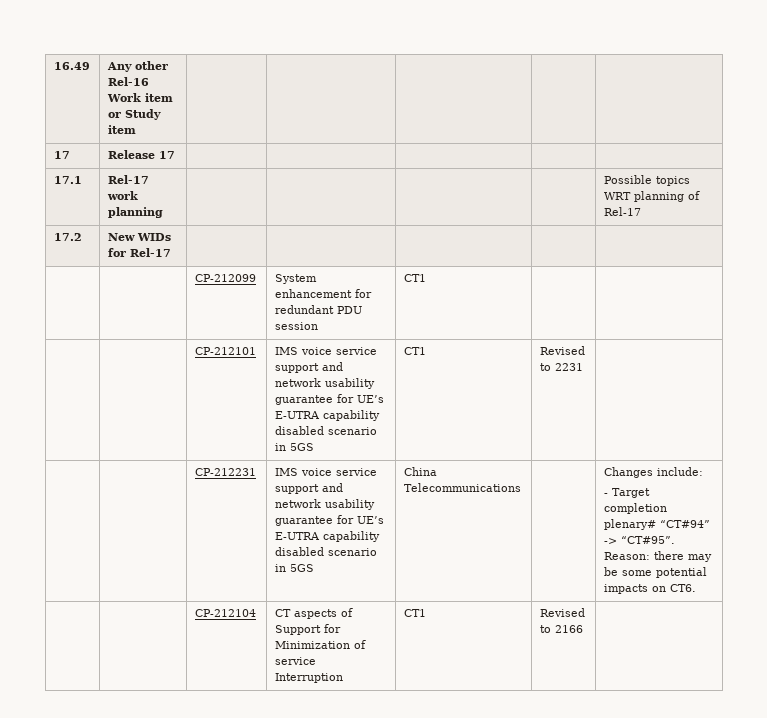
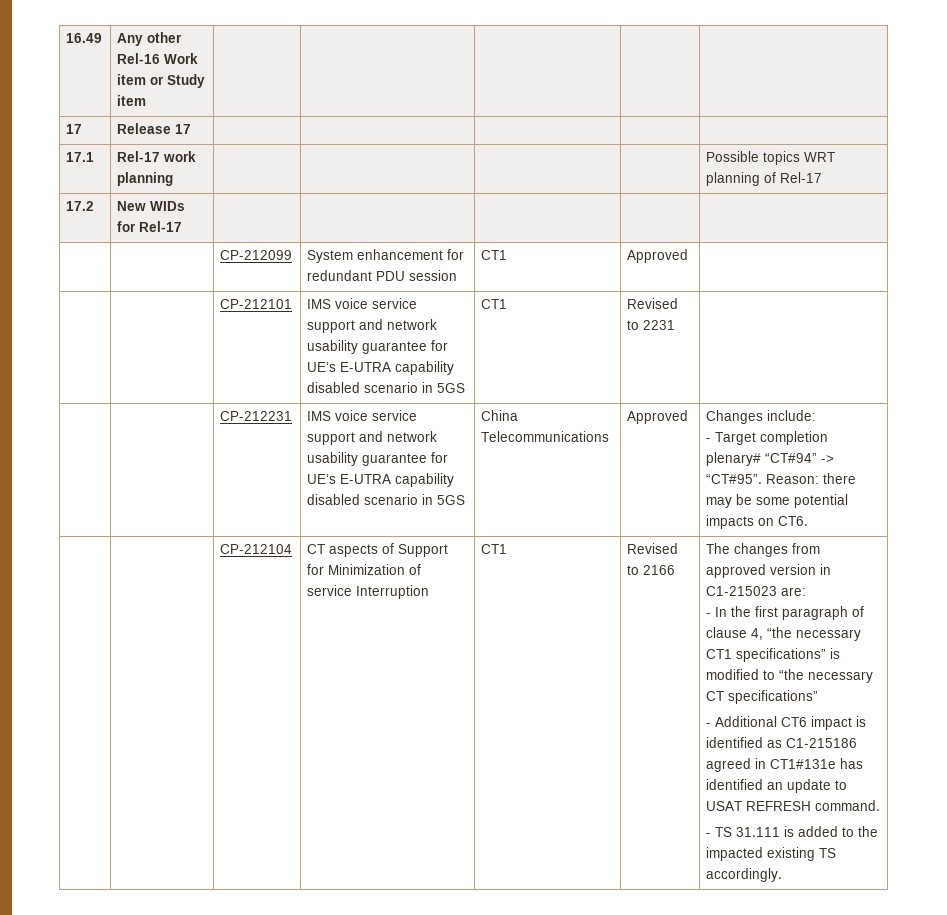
- | | CP-212099 | System enhancement for redundant PDU session | CT1 | |
+ | | CP-212099 | System enhancement for redundant PDU session | CT1 | Approved |
- | | CP-212231 | IMS voice service support and network usability guarantee for UE’s E-UTRA capability disabled scenario in 5GS | China Telecommunications | | Changes include:
+ | | CP-212231 | IMS voice service support and network usability guarantee for UE’s E-UTRA capability disabled scenario in 5GS | China Telecommunications | Approved | Changes include:
+ The changes from approved version in C1-215023 are:
+ - In the first paragraph of clause 4, “the necessary CT1 specifications” is modified to “the necessary CT specifications”
+ - Additional CT6 impact is identified as C1-215186 agreed in CT1#131e has identified an update to USAT REFRESH command.
+ - TS 31.111 is added to the impacted existing TS accordingly.

